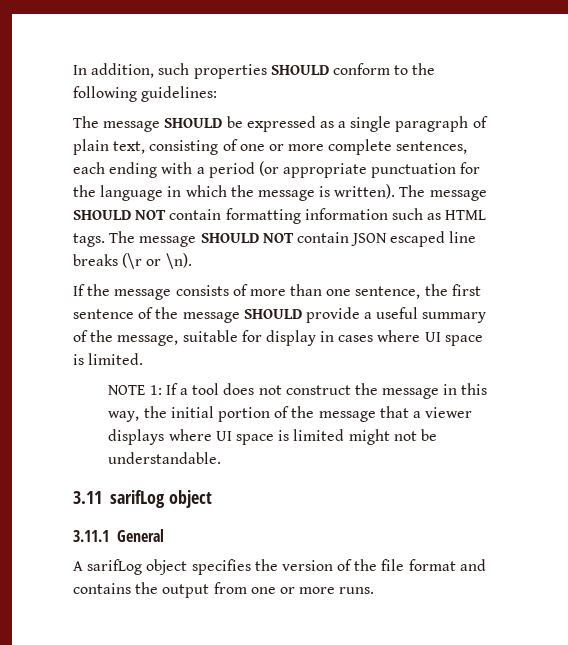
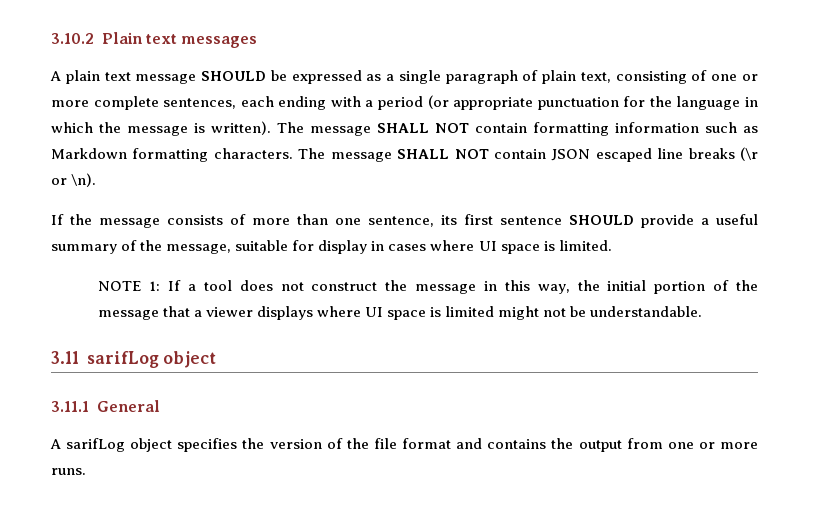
- In addition, such properties SHOULD conform to the following guidelines:
- The message SHOULD be expressed as a single paragraph of plain text, consisting of one or more complete sentences, each ending with a period (or appropriate punctuation for the language in which the message is written).
+ 3.10.2 Plain text messages
+ A plain text message SHOULD be expressed as a single paragraph of plain text, consisting of one or more complete sentences, each ending with a period (or appropriate punctuation for the language in which the message is written).
- The message SHOULD NOT contain formatting information such as HTML tags. The message SHOULD NOT contain JSON escaped line breaks (\r or \n).
+ The message SHALL NOT contain formatting information such as Markdown formatting characters. The message SHALL NOT contain JSON escaped line breaks (\r or \n).
- If the message consists of more than one sentence, the first sentence of the message SHOULD provide a useful summary of the message, suitable for display in cases where UI space is limited.
+ If the message consists of more than one sentence, its first sentence SHOULD provide a useful summary of the message, suitable for display in cases where UI space is limited.

